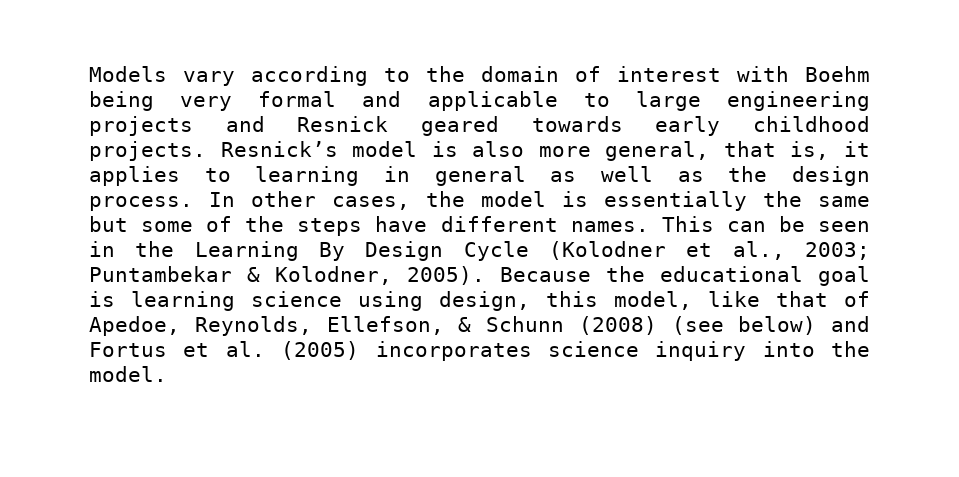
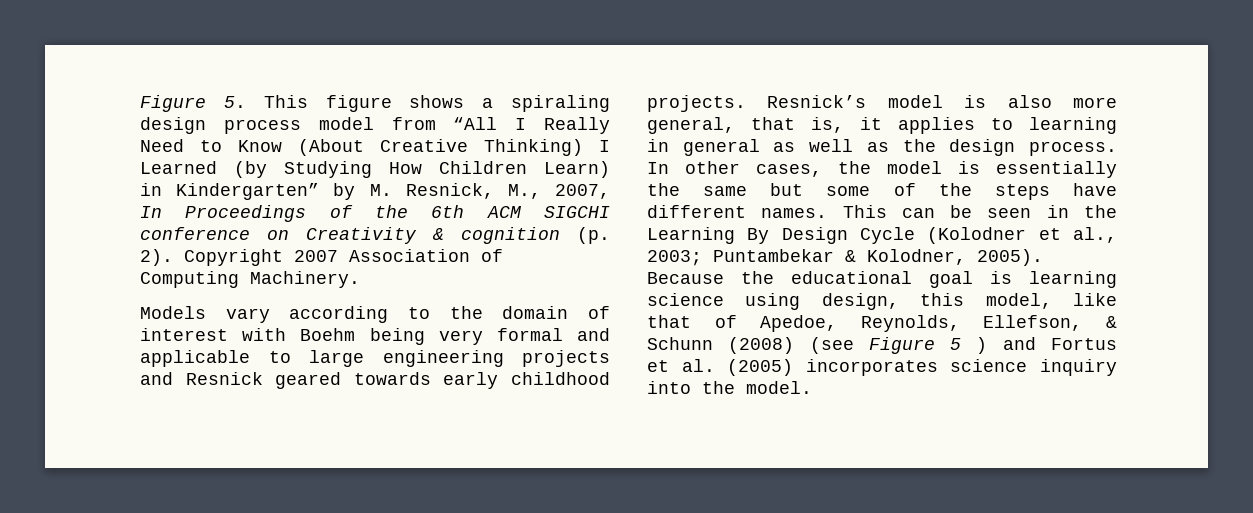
+ Figure 5. This figure shows a spiraling design process model from “All I Really Need to Know (About Creative Thinking) I Learned (by Studying How Children Learn) in Kindergarten” by M. Resnick, M., 2007, In Proceedings of the 6th ACM SIGCHI conference on Creativity & cognition (p. 2). Copyright 2007 Association of Computing Machinery.
- Because the educational goal is learning science using design, this model, like that of Apedoe, Reynolds, Ellefson, & Schunn (2008) (see below) and Fortus et al. (2005) incorporates science inquiry into the model.
+ Because the educational goal is learning science using design, this model, like that of Apedoe, Reynolds, Ellefson, & Schunn (2008) (see Figure 5 ) and Fortus et al. (2005) incorporates science inquiry into the model.

